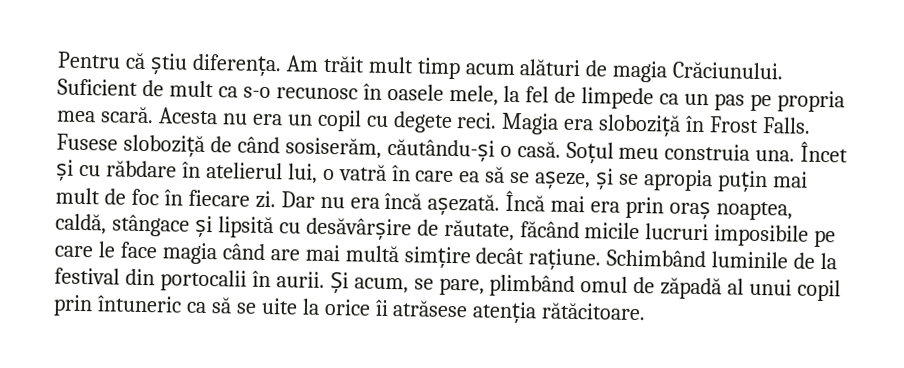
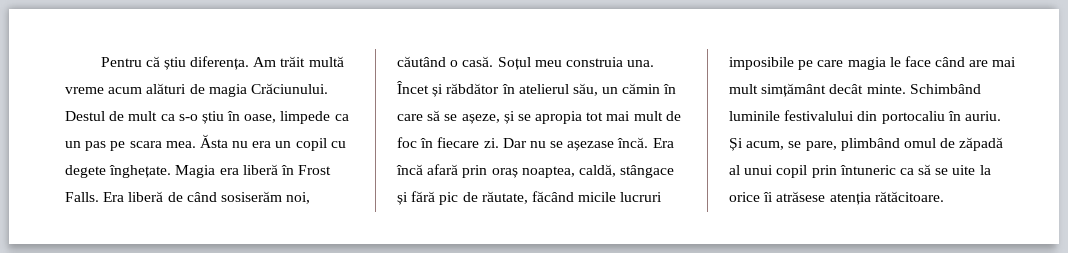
- Am trăit mult timp acum alături de magia Crăciunului.
+ Am trăit multă vreme acum alături de magia Crăciunului.
- Suficient de mult ca s-o recunosc în oasele mele, la fel de limpede ca un pas pe propria mea scară. Acesta nu era un copil cu degete reci.
+ Destul de mult ca s-o știu în oase, limpede ca un pas pe scara mea. Ăsta nu era un copil cu degete înghețate.
- Magia era sloboziță în Frost Falls.
+ Magia era liberă în Frost Falls.
- Fusese sloboziță de când sosiserăm, căutându-și o casă.
+ Era liberă de când sosiserăm noi, căutând o casă.
- Încet și cu răbdare în atelierul lui, o vatră în care ea să se așeze, și se apropia puțin mai mult de foc în fiecare zi.
+ Încet și răbdător în atelierul său, un cămin în care să se așeze, și se apropia tot mai mult de foc în fiecare zi.
- Dar nu era încă așezată. Încă mai era prin oraș noaptea, caldă, stângace și lipsită cu desăvârșire de răutate, făcând micile lucruri imposibile pe care le face magia când are mai multă simțire decât rațiune. Schimbând luminile de la festival din portocalii în aurii.
+ Dar nu se așezase încă. Era încă afară prin oraș noaptea, caldă, stângace și fără pic de răutate, făcând micile lucruri imposibile pe care magia le face când are mai mult simțământ decât minte. Schimbând luminile festivalului din portocaliu în auriu.

